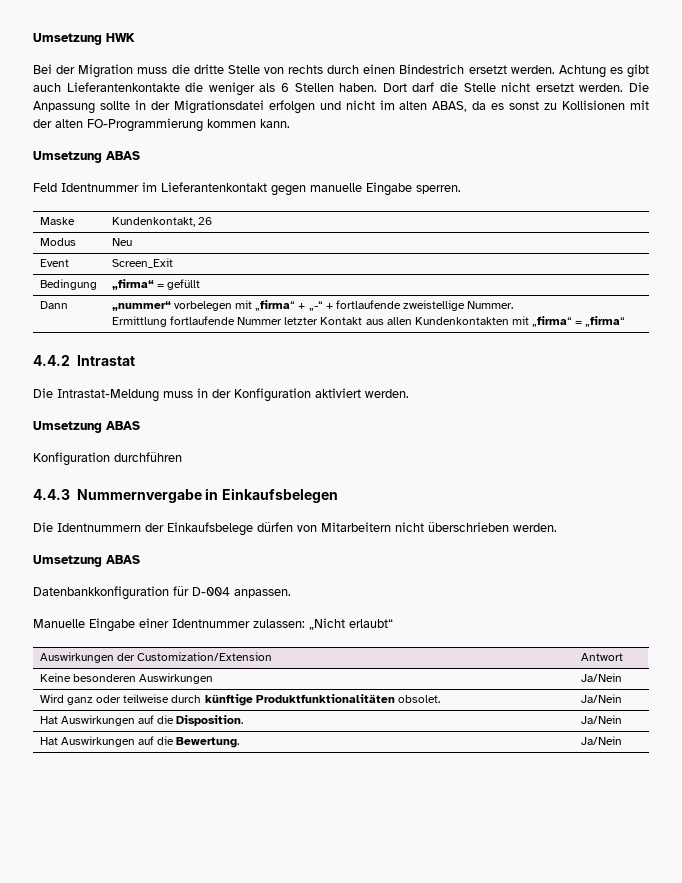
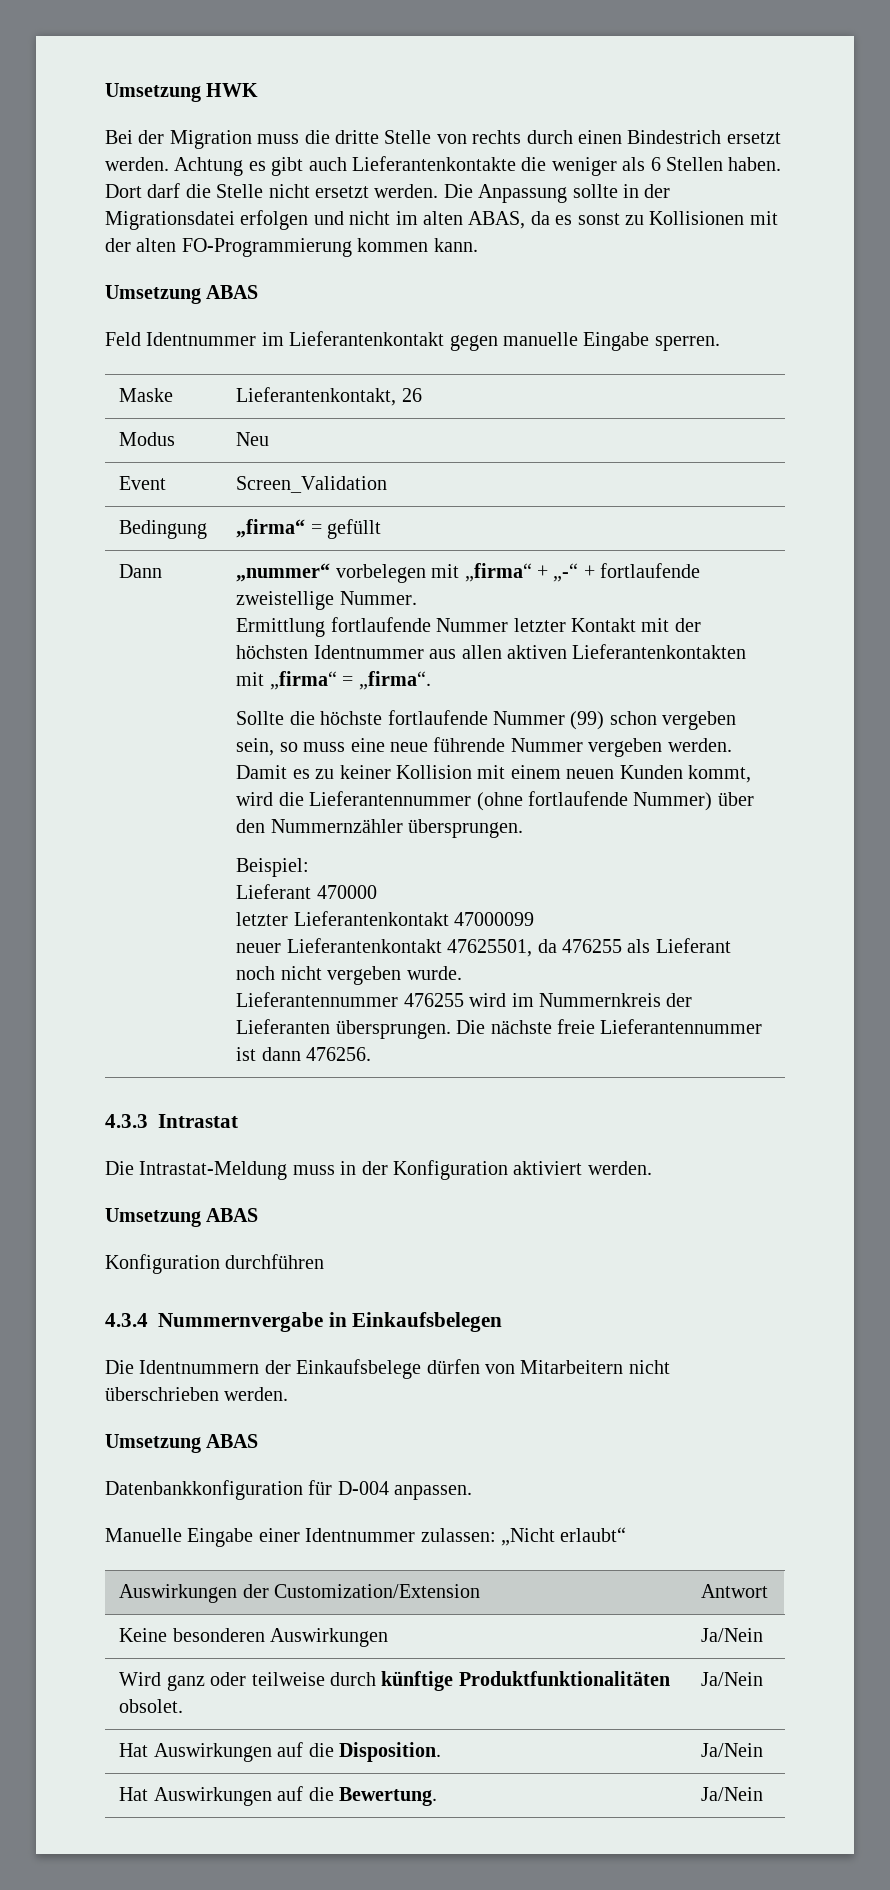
- Maske | Kundenkontakt, 26
+ Maske | Lieferantenkontakt, 26
- Event | Screen_Exit
+ Event | Screen_Validation
- Ermittlung fortlaufende Nummer letzter Kontakt aus allen Kundenkontakten mit „firma“ = „firma“
- 4.4.2 Intrastat
+ Ermittlung fortlaufende Nummer letzter Kontakt mit der höchsten Identnummer aus allen aktiven Lieferantenkontakten mit „firma“ = „firma“.
+ Sollte die höchste fortlaufende Nummer (99) schon vergeben sein, so muss eine neue führende Nummer vergeben werden. Damit es zu keiner Kollision mit einem neuen Kunden kommt, wird die Lieferantennummer (ohne fortlaufende Nummer) über den Nummernzähler übersprungen.
+ Beispiel:
+ Lieferant 470000
+ letzter Lieferantenkontakt 47000099
+ neuer Lieferantenkontakt 47625501, da 476255 als Lieferant noch nicht vergeben wurde.
+ Lieferantennummer 476255 wird im Nummernkreis der Lieferanten übersprungen. Die nächste freie Lieferantennummer ist dann 476256.
+ 4.3.3 Intrastat
- 4.4.3 Nummernvergabe in Einkaufsbelegen
+ 4.3.4 Nummernvergabe in Einkaufsbelegen

